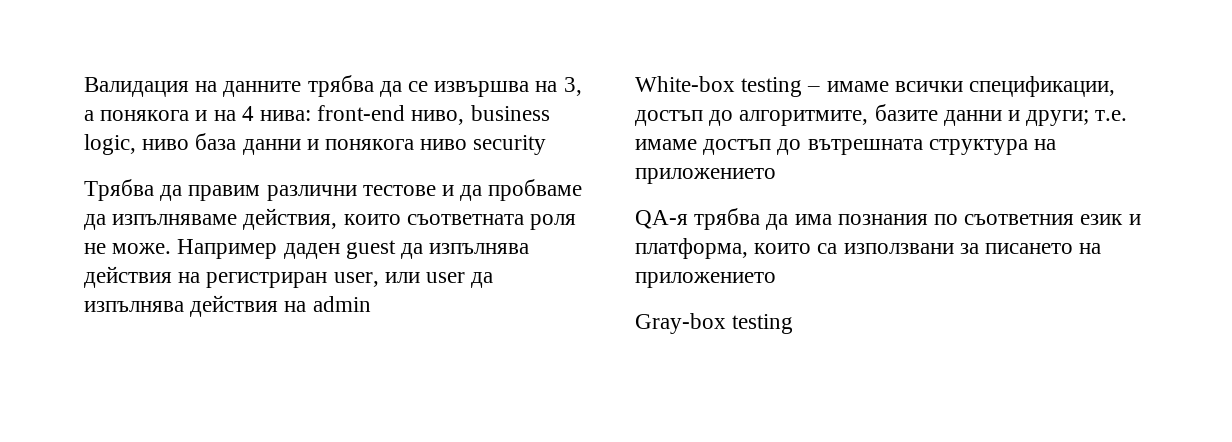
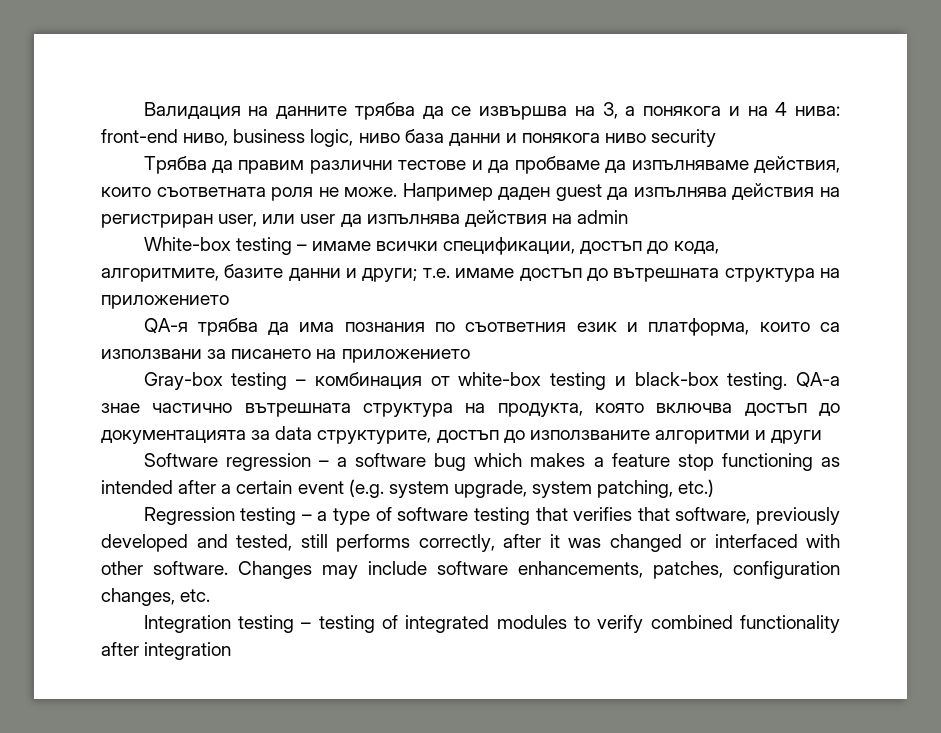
- White-box testing – имаме всички спецификации, достъп до алгоритмите, базите данни и други; т.е. имаме достъп до вътрешната структура на приложението
+ White-box testing – имаме всички спецификации, достъп до кода, алгоритмите, базите данни и други; т.е. имаме достъп до вътрешната структура на приложението
- Grаy-box testing
+ Grаy-box testing – комбинация от white-box testing и black-box testing. QA-а знае частично вътрешната структура на продукта, която включва достъп до документацията за data структурите, достъп до използваните алгоритми и други
+ Software regression – a software bug which makes a feature stop functioning as intended after a certain event (e.g. system upgrade, system patching, etc.)
+ Regression testing – a type of software testing that verifies that software, previously developed and tested, still performs correctly, after it was changed or interfaced with other software. Changes may include software enhancements, patches, configuration changes, etc.
+ Integration testing – testing of integrated modules to verify combined functionality after integration

